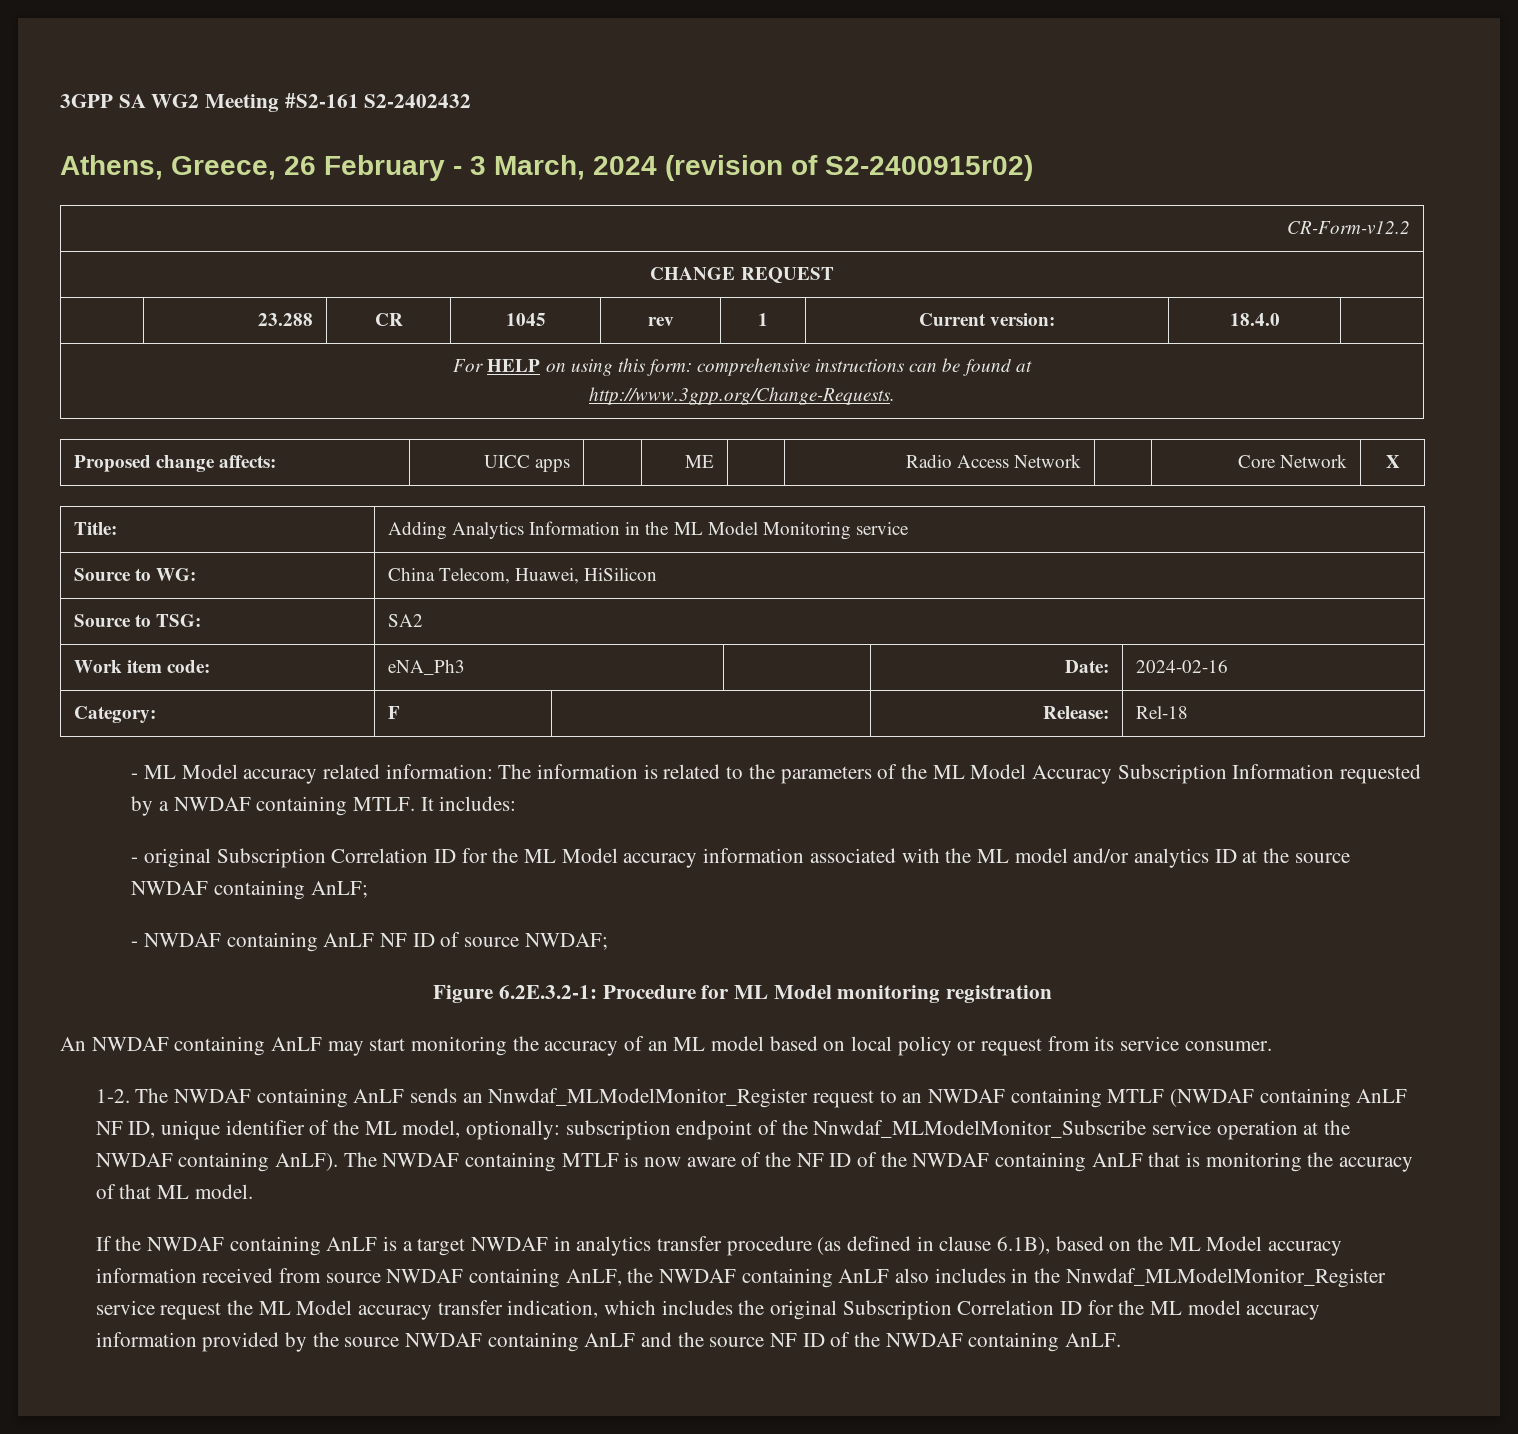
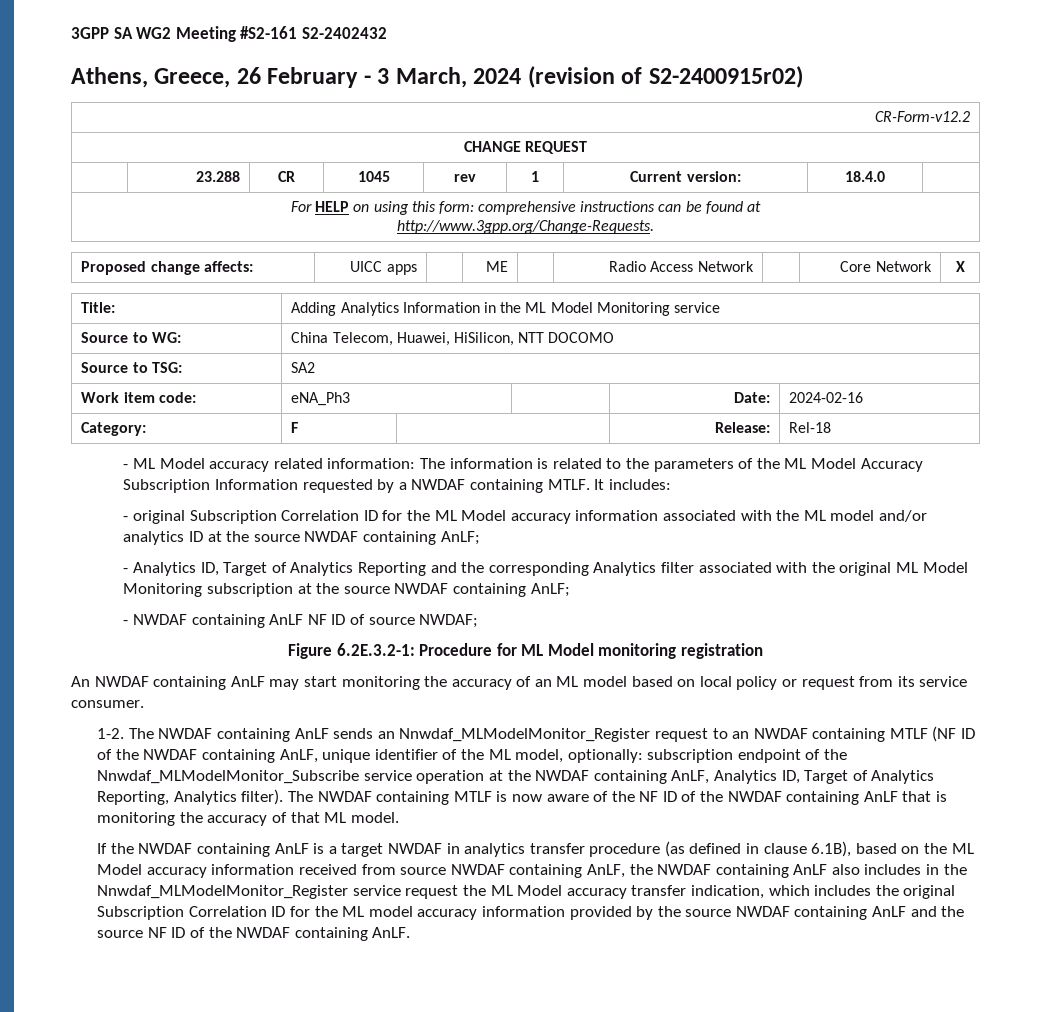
- Source to WG: | China Telecom, Huawei, HiSilicon
+ Source to WG: | China Telecom, Huawei, HiSilicon, NTT DOCOMO
+ - Analytics ID, Target of Analytics Reporting and the corresponding Analytics filter associated with the original ML Model Monitoring subscription at the source NWDAF containing AnLF;
- The NWDAF containing AnLF sends an Nnwdaf_MLModelMonitor_Register request to an NWDAF containing MTLF (NWDAF containing AnLF NF ID, unique identifier of the ML model, optionally: subscription endpoint of the Nnwdaf_MLModelMonitor_Subscribe service operation at the NWDAF containing AnLF).
+ The NWDAF containing AnLF sends an Nnwdaf_MLModelMonitor_Register request to an NWDAF containing MTLF (NF ID of the NWDAF containing AnLF, unique identifier of the ML model, optionally: subscription endpoint of the Nnwdaf_MLModelMonitor_Subscribe service operation at the NWDAF containing AnLF, Analytics ID, Target of Analytics Reporting, Analytics filter).

